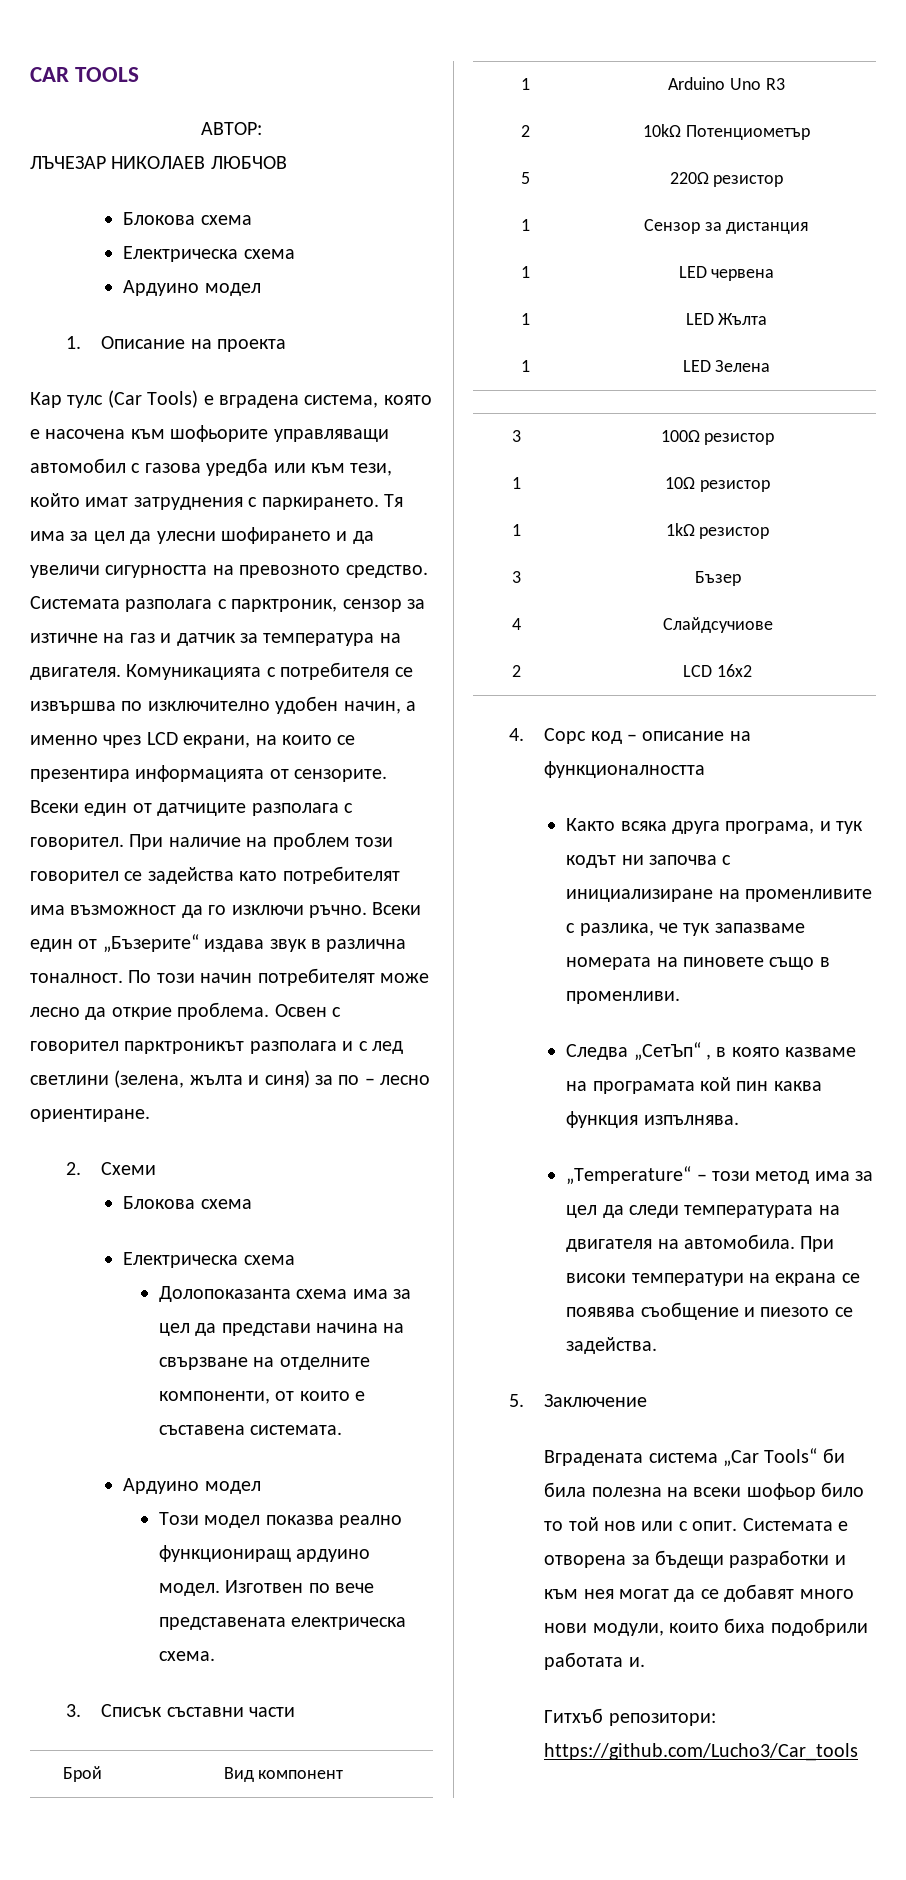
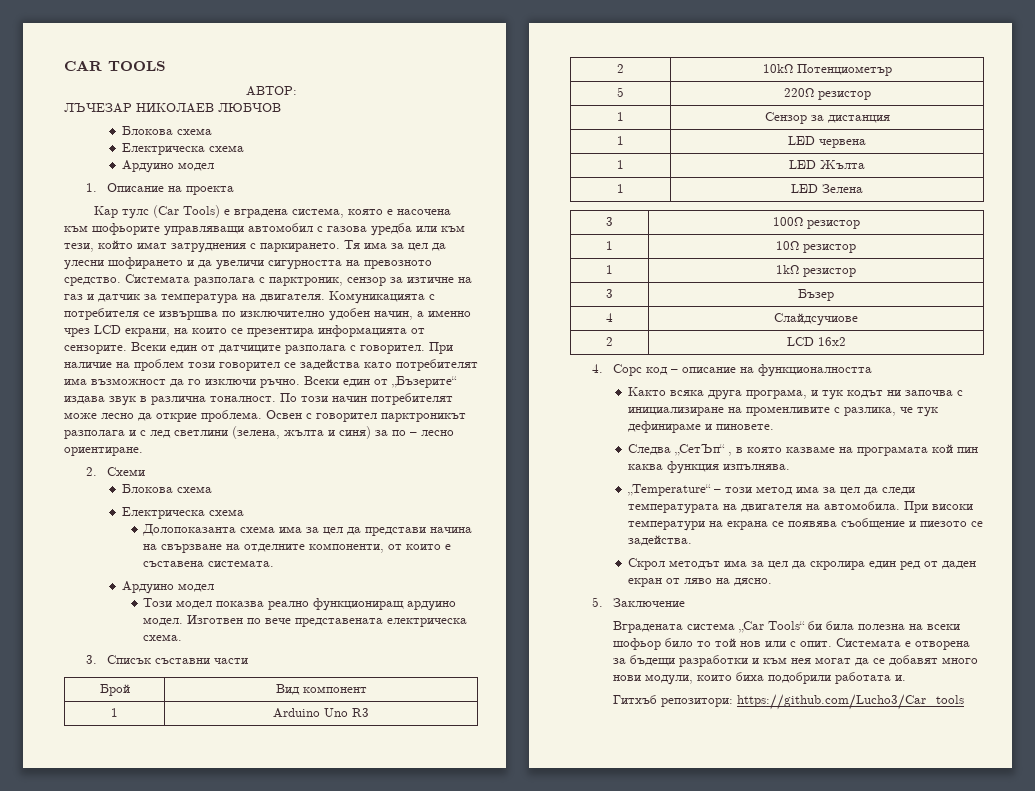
- Както всяка друга програма, и тук кодът ни започва с инициализиране на променливите с разлика, че тук запазваме номерата на пиновете също в променливи.
+ Както всяка друга програма, и тук кодът ни започва с инициализиране на променливите с разлика, че тук дефинираме и пиновете.
+ Скрол методът има за цел да скролира един ред от даден екран от ляво на дясно.

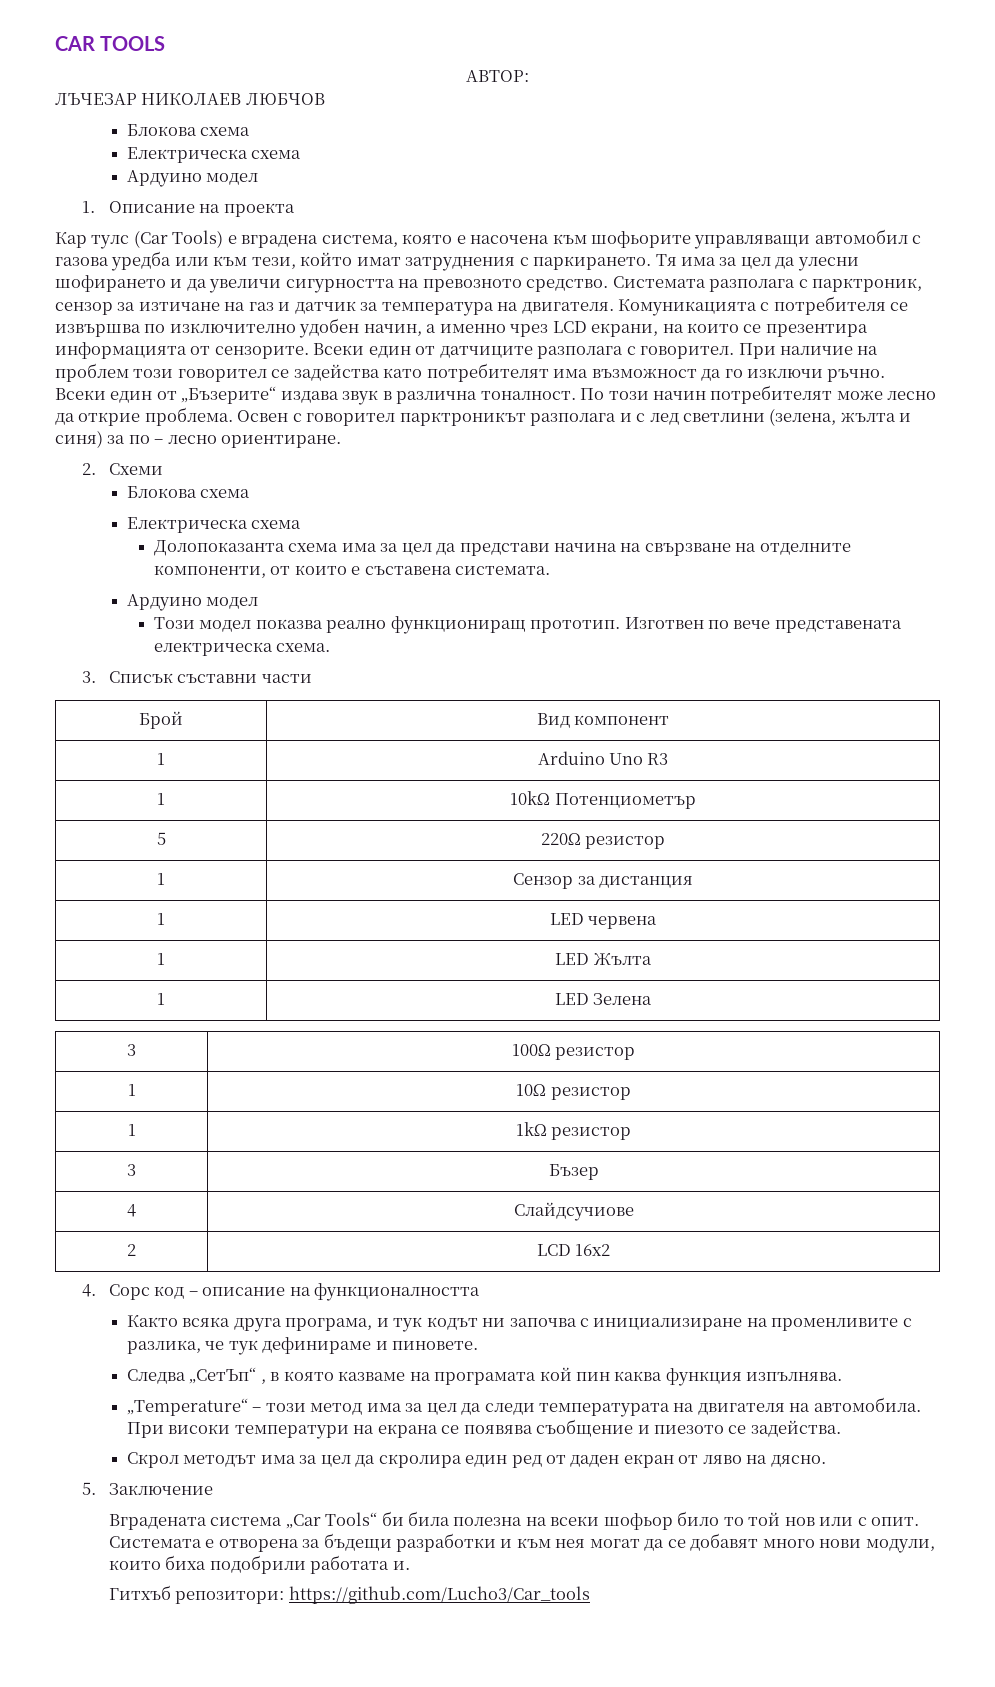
- Системата разполага с парктроник, сензор за изтичне на газ и датчик за температура на двигателя.
+ Системата разполага с парктроник, сензор за изтичане на газ и датчик за температура на двигателя.
- Този модел показва реално функциониращ ардуино модел.
+ Този модел показва реално функциониращ прототип.
- 2 | 10kΩ Потенциометър
+ 1 | 10kΩ Потенциометър

